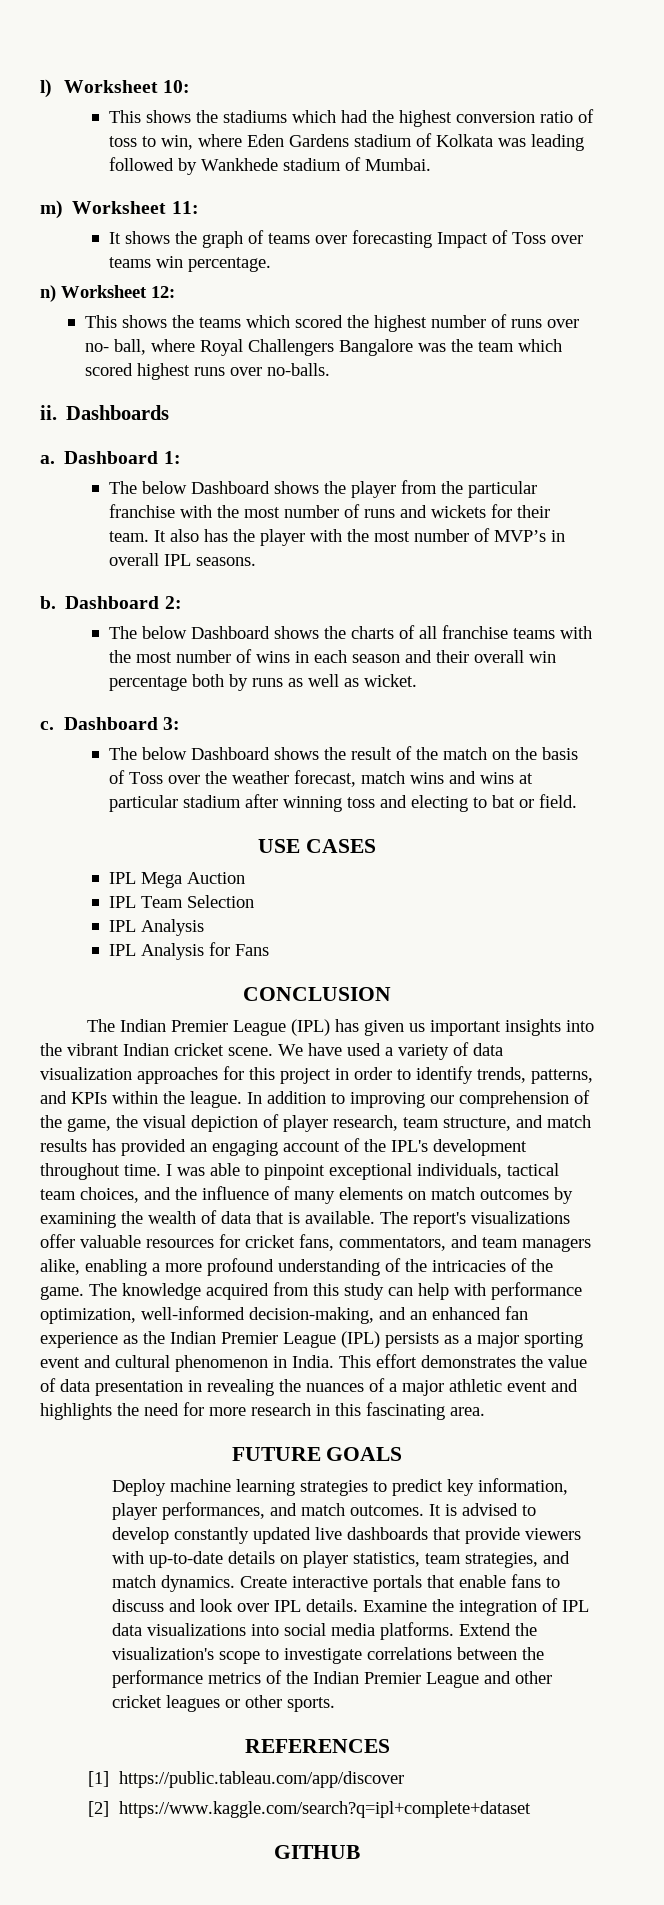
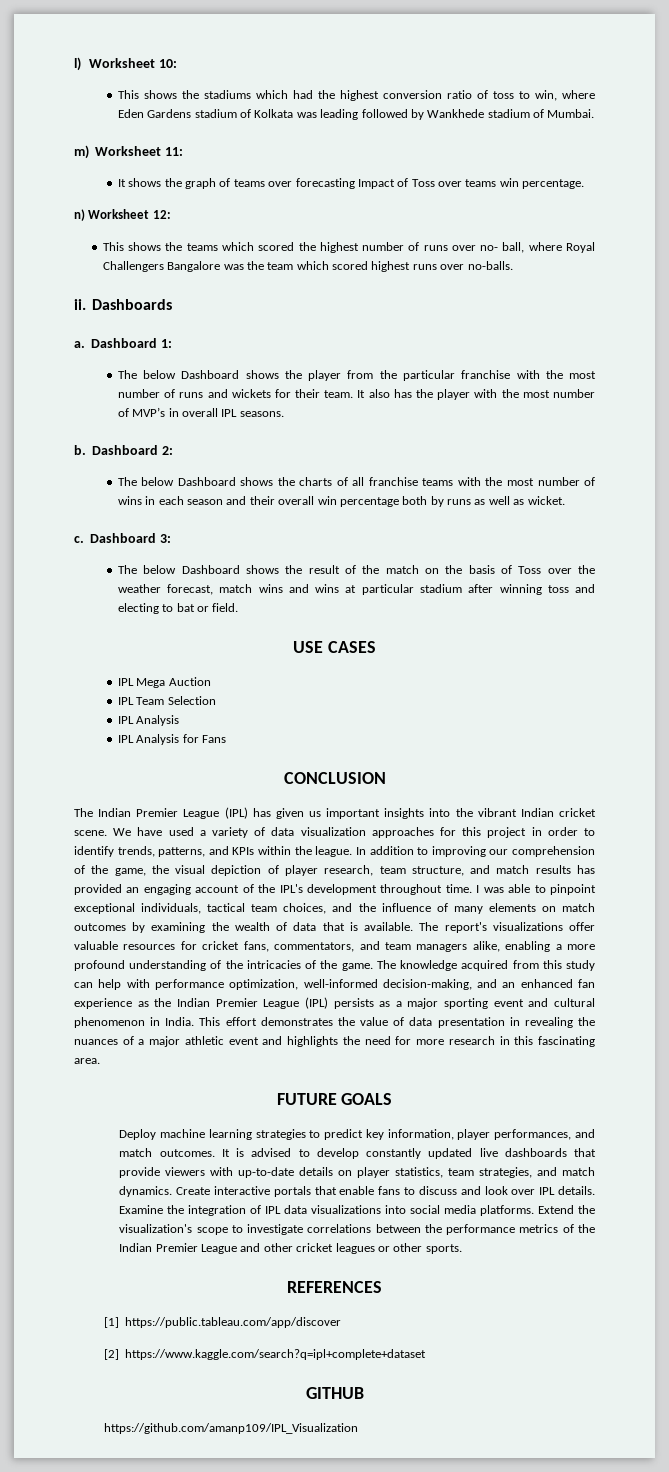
+ https://github.com/amanp109/IPL_Visualization

